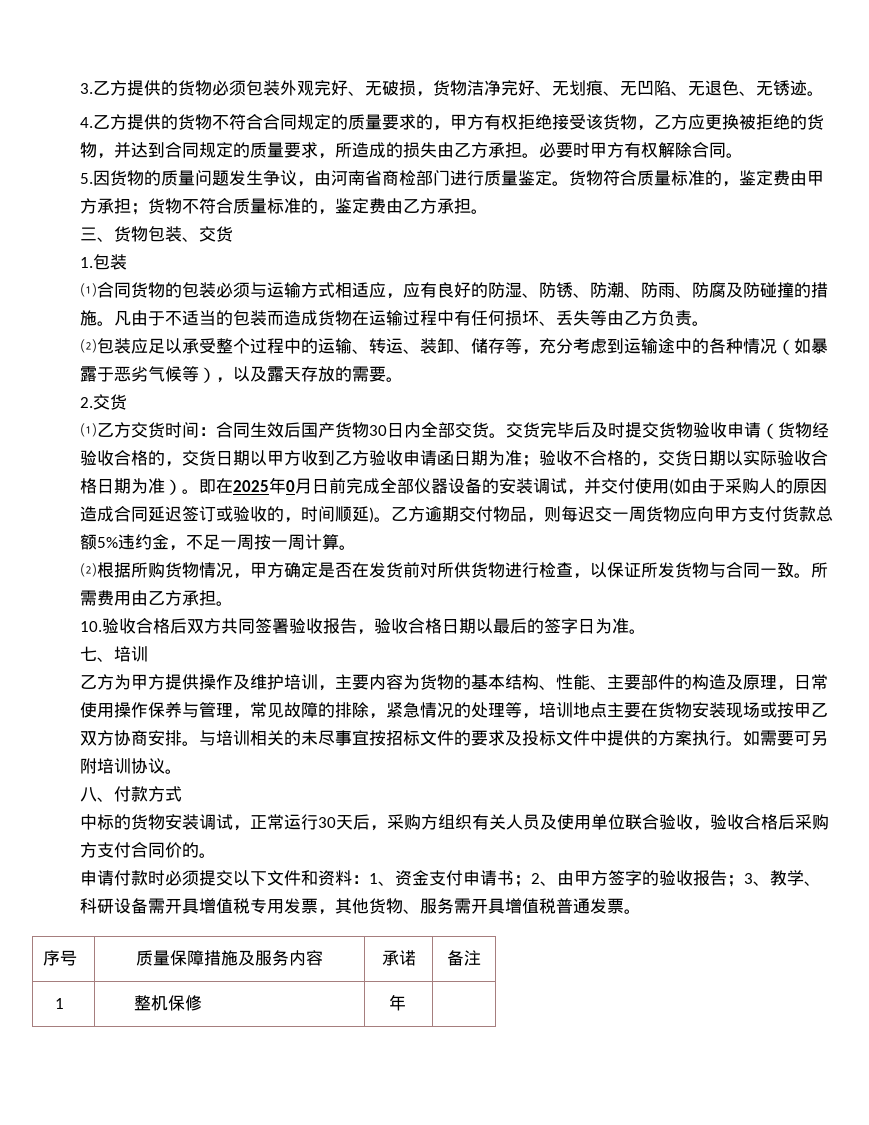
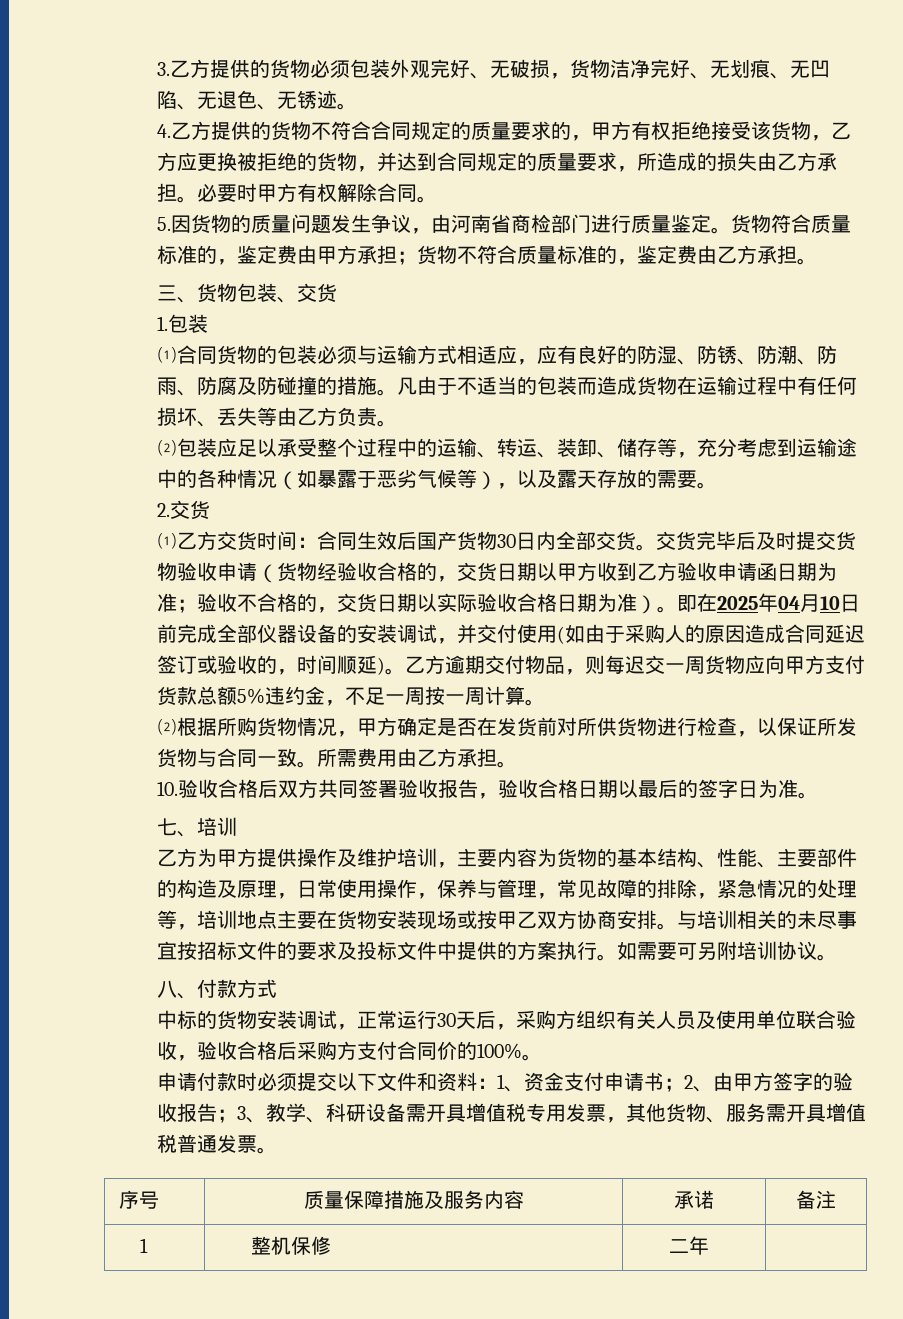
- 即在2025年0月日前完成全部仪器设备的安装调试，并交付使用(如由于采购人的原因造成合同延迟签订或验收的，时间顺延)。
+ 即在2025年04月10日前完成全部仪器设备的安装调试，并交付使用(如由于采购人的原因造成合同延迟签订或验收的，时间顺延)。
- 乙方为甲方提供操作及维护培训，主要内容为货物的基本结构、性能、主要部件的构造及原理，日常使用操作保养与管理，常见故障的排除，紧急情况的处理等，培训地点主要在货物安装现场或按甲乙双方协商安排。
+ 乙方为甲方提供操作及维护培训，主要内容为货物的基本结构、性能、主要部件的构造及原理，日常使用操作，保养与管理，常见故障的排除，紧急情况的处理等，培训地点主要在货物安装现场或按甲乙双方协商安排。
- 中标的货物安装调试，正常运行30天后，采购方组织有关人员及使用单位联合验收，验收合格后采购方支付合同价的。
+ 中标的货物安装调试，正常运行30天后，采购方组织有关人员及使用单位联合验收，验收合格后采购方支付合同价的100%。
- 1 | 整机保修 | 年 |
+ 1 | 整机保修 | 二年 |

